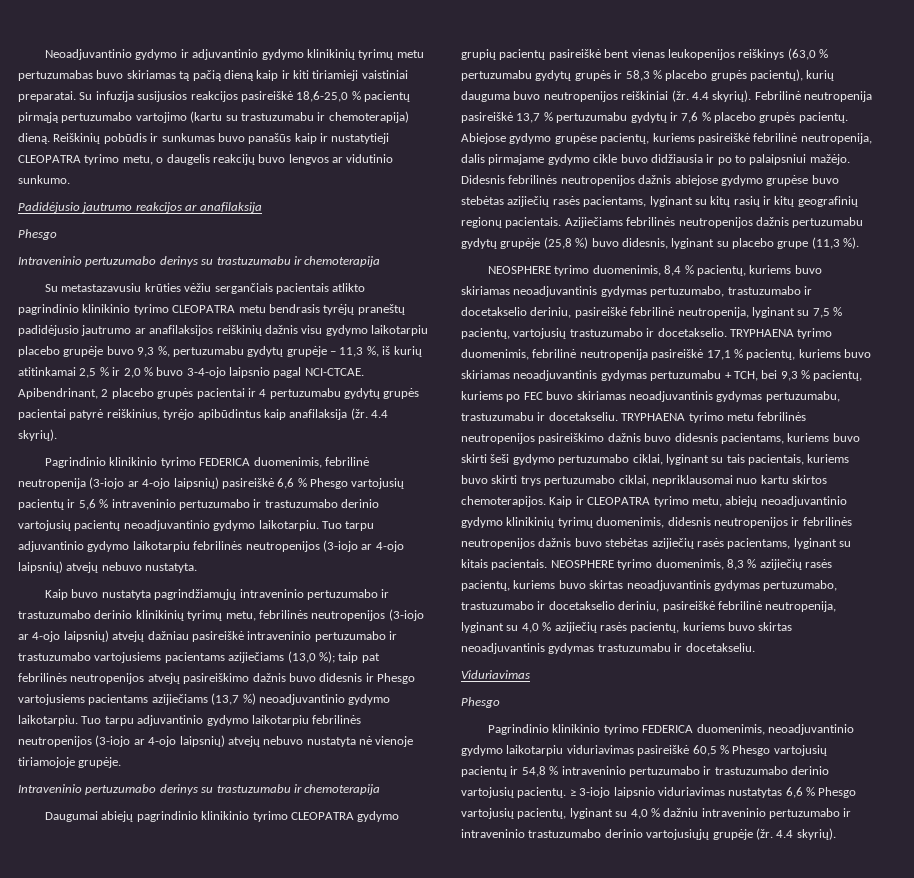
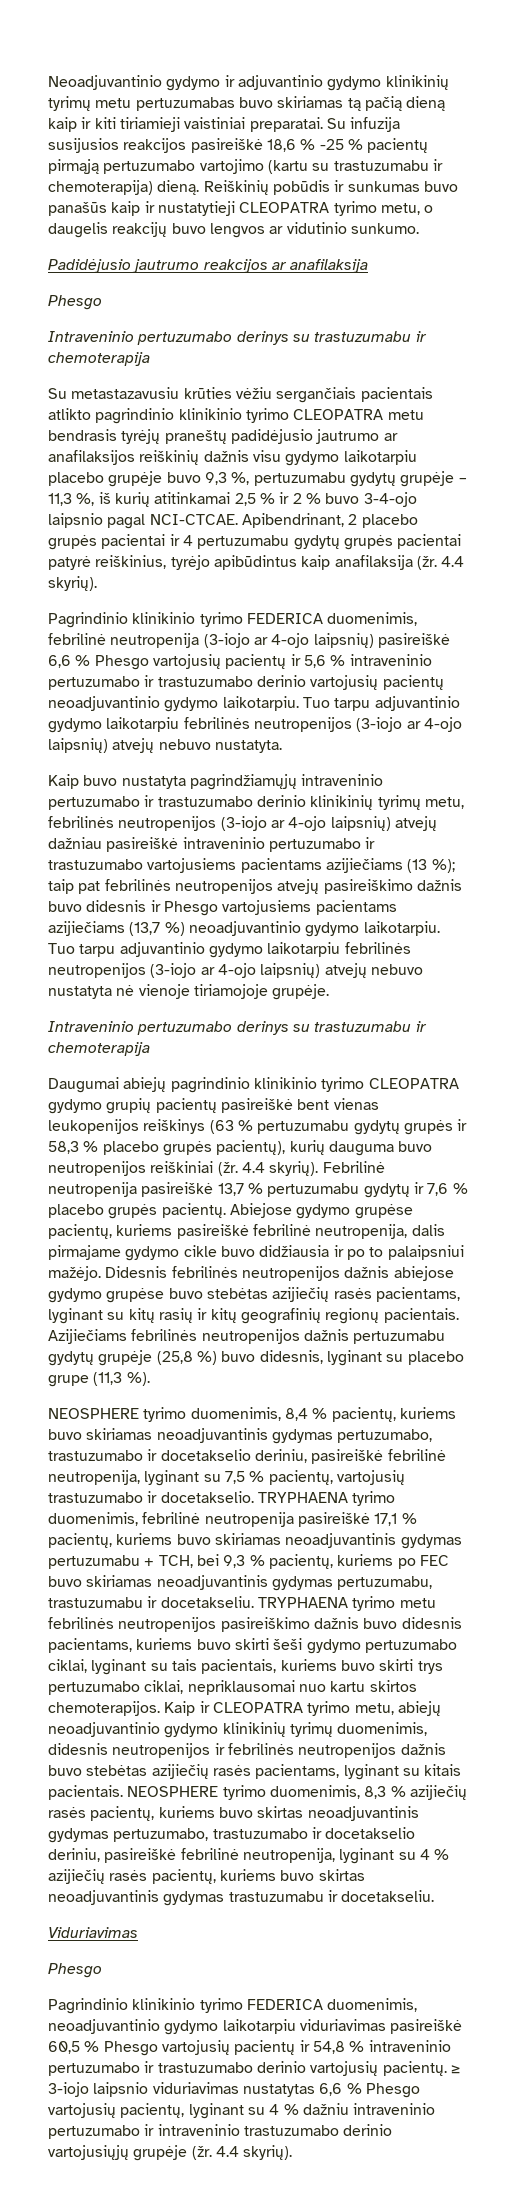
- Su infuzija susijusios reakcijos pasireiškė 18,6-25,0 % pacientų pirmąją pertuzumabo vartojimo (kartu su trastuzumabu ir chemoterapija) dieną.
+ Su infuzija susijusios reakcijos pasireiškė 18,6 % -25 % pacientų pirmąją pertuzumabo vartojimo (kartu su trastuzumabu ir chemoterapija) dieną.
- Su metastazavusiu krūties vėžiu sergančiais pacientais atlikto pagrindinio klinikinio tyrimo CLEOPATRA metu bendrasis tyrėjų praneštų padidėjusio jautrumo ar anafilaksijos reiškinių dažnis visu gydymo laikotarpiu placebo grupėje buvo 9,3 %, pertuzumabu gydytų grupėje – 11,3 %, iš kurių atitinkamai 2,5 % ir 2,0 % buvo 3-4-ojo laipsnio pagal NCI-CTCAE.
+ Su metastazavusiu krūties vėžiu sergančiais pacientais atlikto pagrindinio klinikinio tyrimo CLEOPATRA metu bendrasis tyrėjų praneštų padidėjusio jautrumo ar anafilaksijos reiškinių dažnis visu gydymo laikotarpiu placebo grupėje buvo 9,3 %, pertuzumabu gydytų grupėje – 11,3 %, iš kurių atitinkamai 2,5 % ir 2 % buvo 3-4-ojo laipsnio pagal NCI-CTCAE.
- Kaip buvo nustatyta pagrindžiamųjų intraveninio pertuzumabo ir trastuzumabo derinio klinikinių tyrimų metu, febrilinės neutropenijos (3-iojo ar 4-ojo laipsnių) atvejų dažniau pasireiškė intraveninio pertuzumabo ir trastuzumabo vartojusiems pacientams azijiečiams (13,0 %); taip pat febrilinės neutropenijos atvejų pasireiškimo dažnis buvo didesnis ir Phesgo vartojusiems pacientams azijiečiams (13,7 %) neoadjuvantinio gydymo laikotarpiu.
+ Kaip buvo nustatyta pagrindžiamųjų intraveninio pertuzumabo ir trastuzumabo derinio klinikinių tyrimų metu, febrilinės neutropenijos (3-iojo ar 4-ojo laipsnių) atvejų dažniau pasireiškė intraveninio pertuzumabo ir trastuzumabo vartojusiems pacientams azijiečiams (13 %); taip pat febrilinės neutropenijos atvejų pasireiškimo dažnis buvo didesnis ir Phesgo vartojusiems pacientams azijiečiams (13,7 %) neoadjuvantinio gydymo laikotarpiu.
- Daugumai abiejų pagrindinio klinikinio tyrimo CLEOPATRA gydymo grupių pacientų pasireiškė bent vienas leukopenijos reiškinys (63,0 % pertuzumabu gydytų grupės ir 58,3 % placebo grupės pacientų), kurių dauguma buvo neutropenijos reiškiniai (žr.
+ Daugumai abiejų pagrindinio klinikinio tyrimo CLEOPATRA gydymo grupių pacientų pasireiškė bent vienas leukopenijos reiškinys (63 % pertuzumabu gydytų grupės ir 58,3 % placebo grupės pacientų), kurių dauguma buvo neutropenijos reiškiniai (žr.
- NEOSPHERE tyrimo duomenimis, 8,3 % azijiečių rasės pacientų, kuriems buvo skirtas neoadjuvantinis gydymas pertuzumabo, trastuzumabo ir docetakselio deriniu, pasireiškė febrilinė neutropenija, lyginant su 4,0 % azijiečių rasės pacientų, kuriems buvo skirtas neoadjuvantinis gydymas trastuzumabu ir docetakseliu.
+ NEOSPHERE tyrimo duomenimis, 8,3 % azijiečių rasės pacientų, kuriems buvo skirtas neoadjuvantinis gydymas pertuzumabo, trastuzumabo ir docetakselio deriniu, pasireiškė febrilinė neutropenija, lyginant su 4 % azijiečių rasės pacientų, kuriems buvo skirtas neoadjuvantinis gydymas trastuzumabu ir docetakseliu.
- ≥ 3-iojo laipsnio viduriavimas nustatytas 6,6 % Phesgo vartojusių pacientų, lyginant su 4,0 % dažniu intraveninio pertuzumabo ir intraveninio trastuzumabo derinio vartojusiųjų grupėje (žr.
+ ≥ 3-iojo laipsnio viduriavimas nustatytas 6,6 % Phesgo vartojusių pacientų, lyginant su 4 % dažniu intraveninio pertuzumabo ir intraveninio trastuzumabo derinio vartojusiųjų grupėje (žr.

